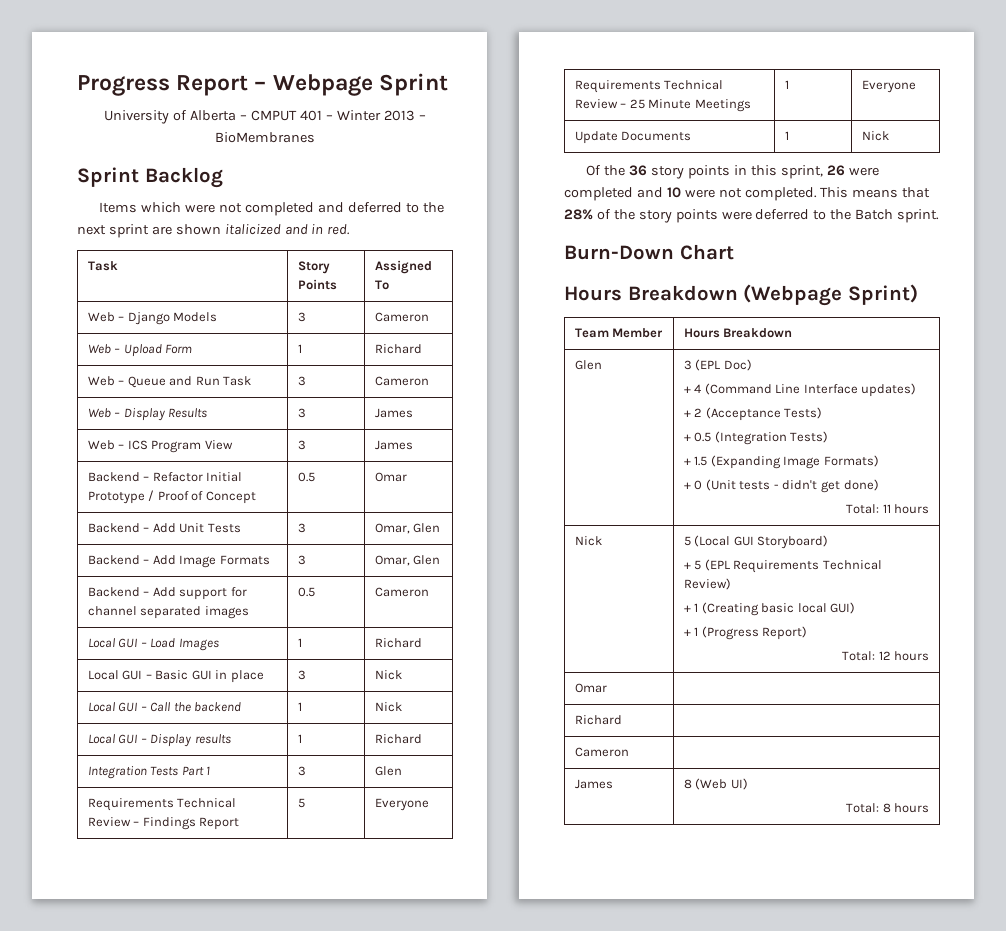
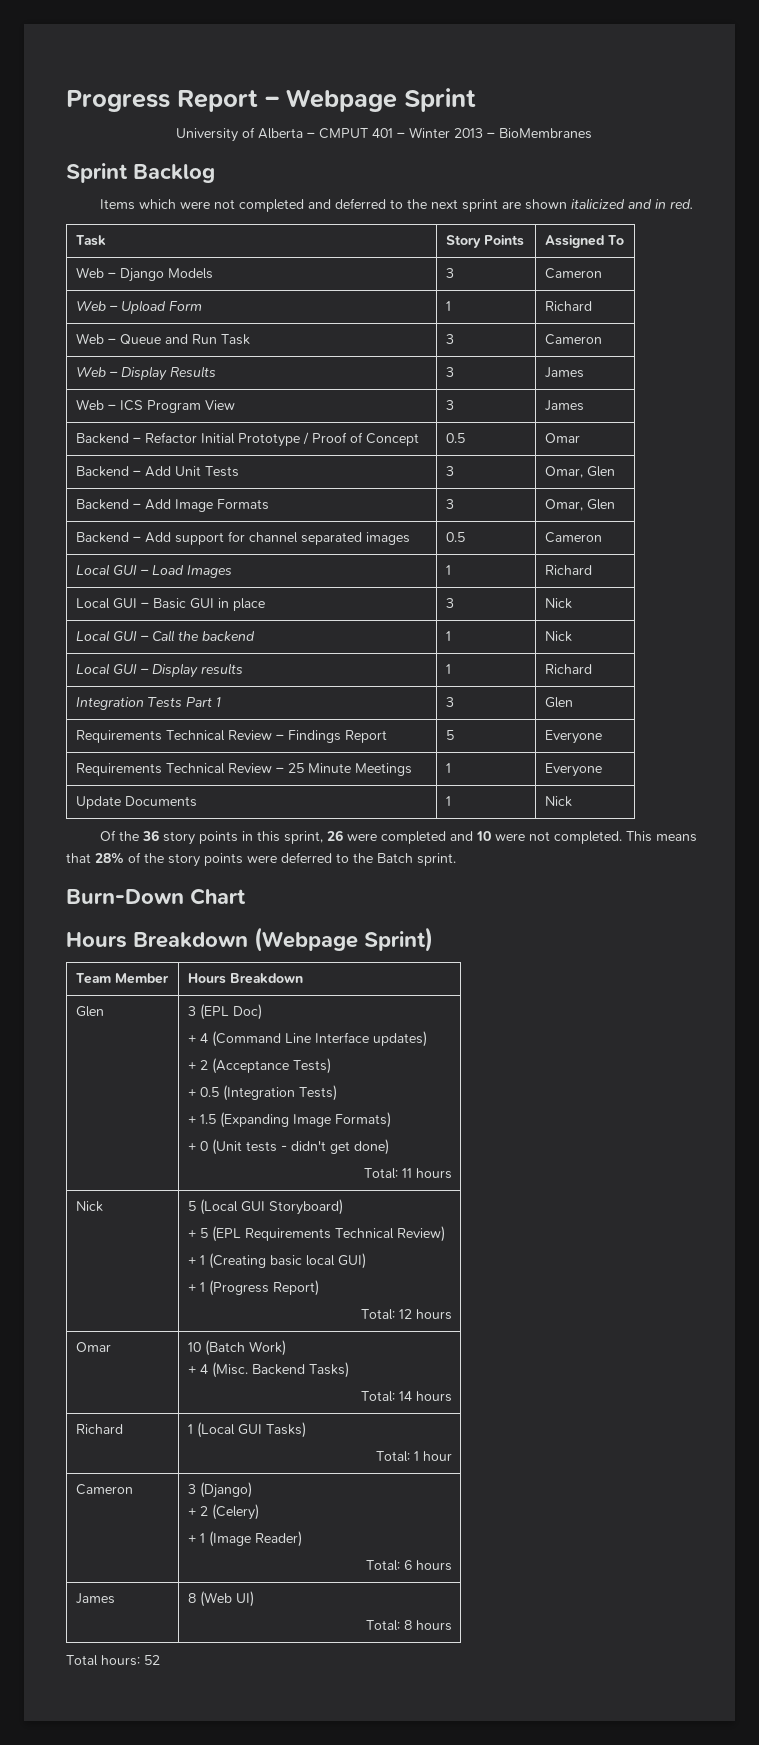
- Omar |
- Richard |
- Cameron |
+ Omar | 10 (Batch Work)
+ + 4 (Misc. Backend Tasks)
+ Total: 14 hours
+ Richard | 1 (Local GUI Tasks)
+ Total: 1 hour
+ Cameron | 3 (Django)
+ + 2 (Celery)
+ + 1 (Image Reader)
+ Total: 6 hours
+ Total hours: 52

